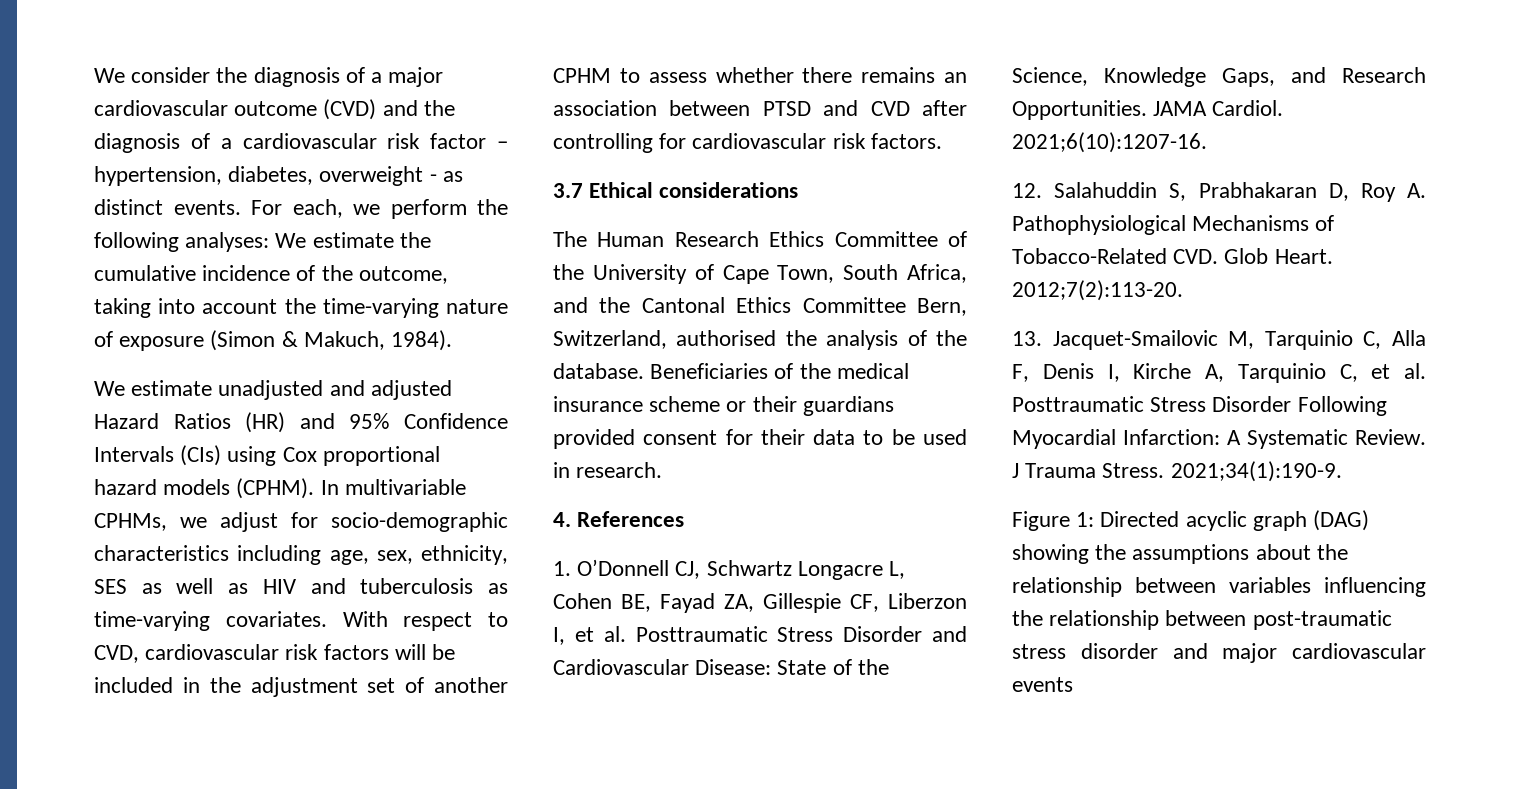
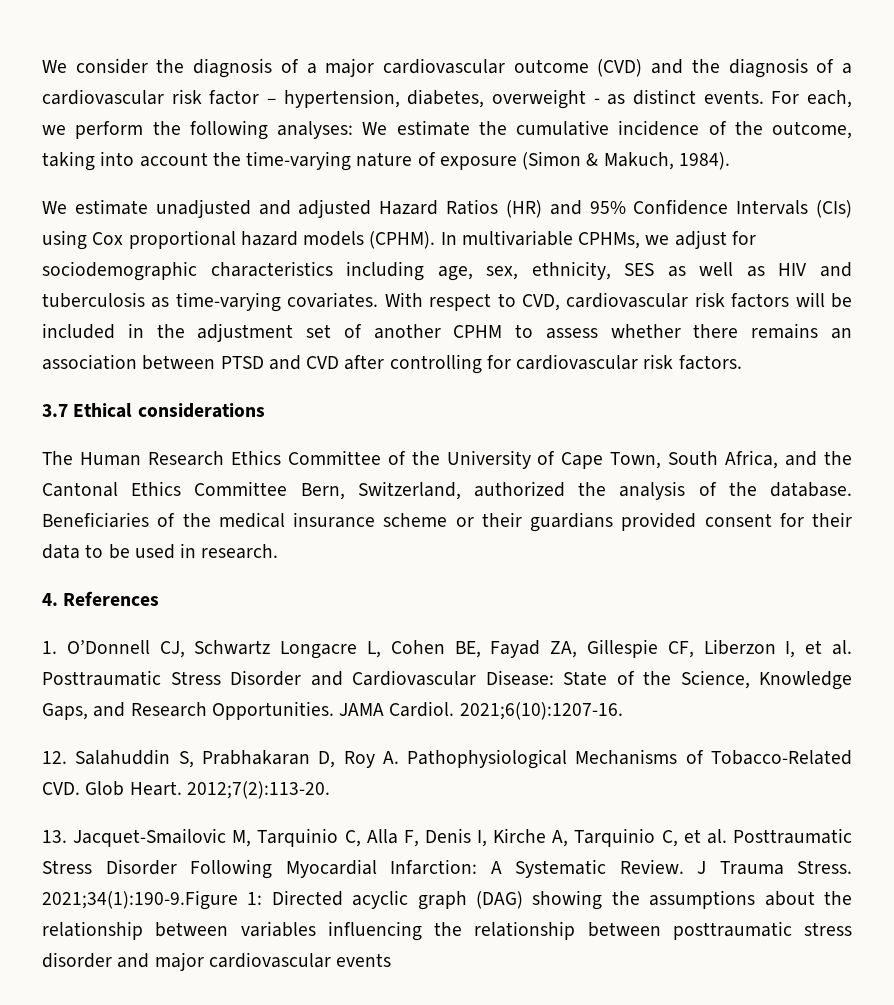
- In multivariable CPHMs, we adjust for socio-demographic characteristics including age, sex, ethnicity, SES as well as HIV and tuberculosis as time-varying covariates.
+ In multivariable CPHMs, we adjust for sociodemographic characteristics including age, sex, ethnicity, SES as well as HIV and tuberculosis as time-varying covariates.
- The Human Research Ethics Committee of the University of Cape Town, South Africa, and the Cantonal Ethics Committee Bern, Switzerland, authorised the analysis of the database.
+ The Human Research Ethics Committee of the University of Cape Town, South Africa, and the Cantonal Ethics Committee Bern, Switzerland, authorized the analysis of the database.
- 2021;34(1):190-9.
- Figure 1: Directed acyclic graph (DAG) showing the assumptions about the relationship between variables influencing the relationship between post-traumatic stress disorder and major cardiovascular events
+ 2021;34(1):190-9.Figure 1: Directed acyclic graph (DAG) showing the assumptions about the relationship between variables influencing the relationship between posttraumatic stress disorder and major cardiovascular events

